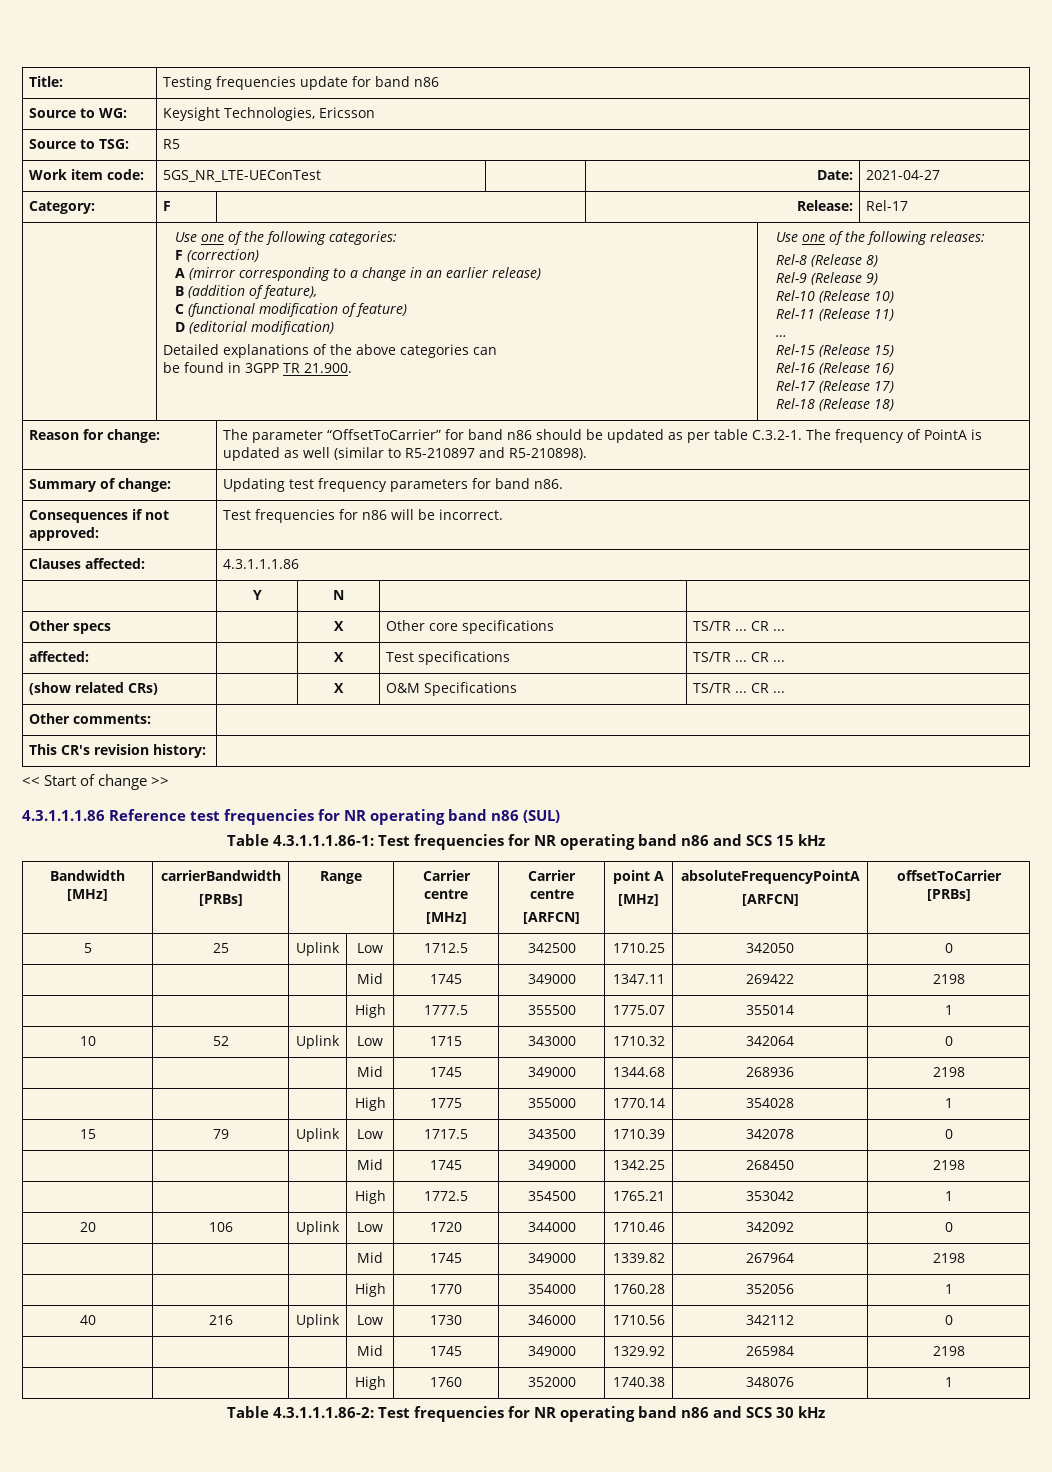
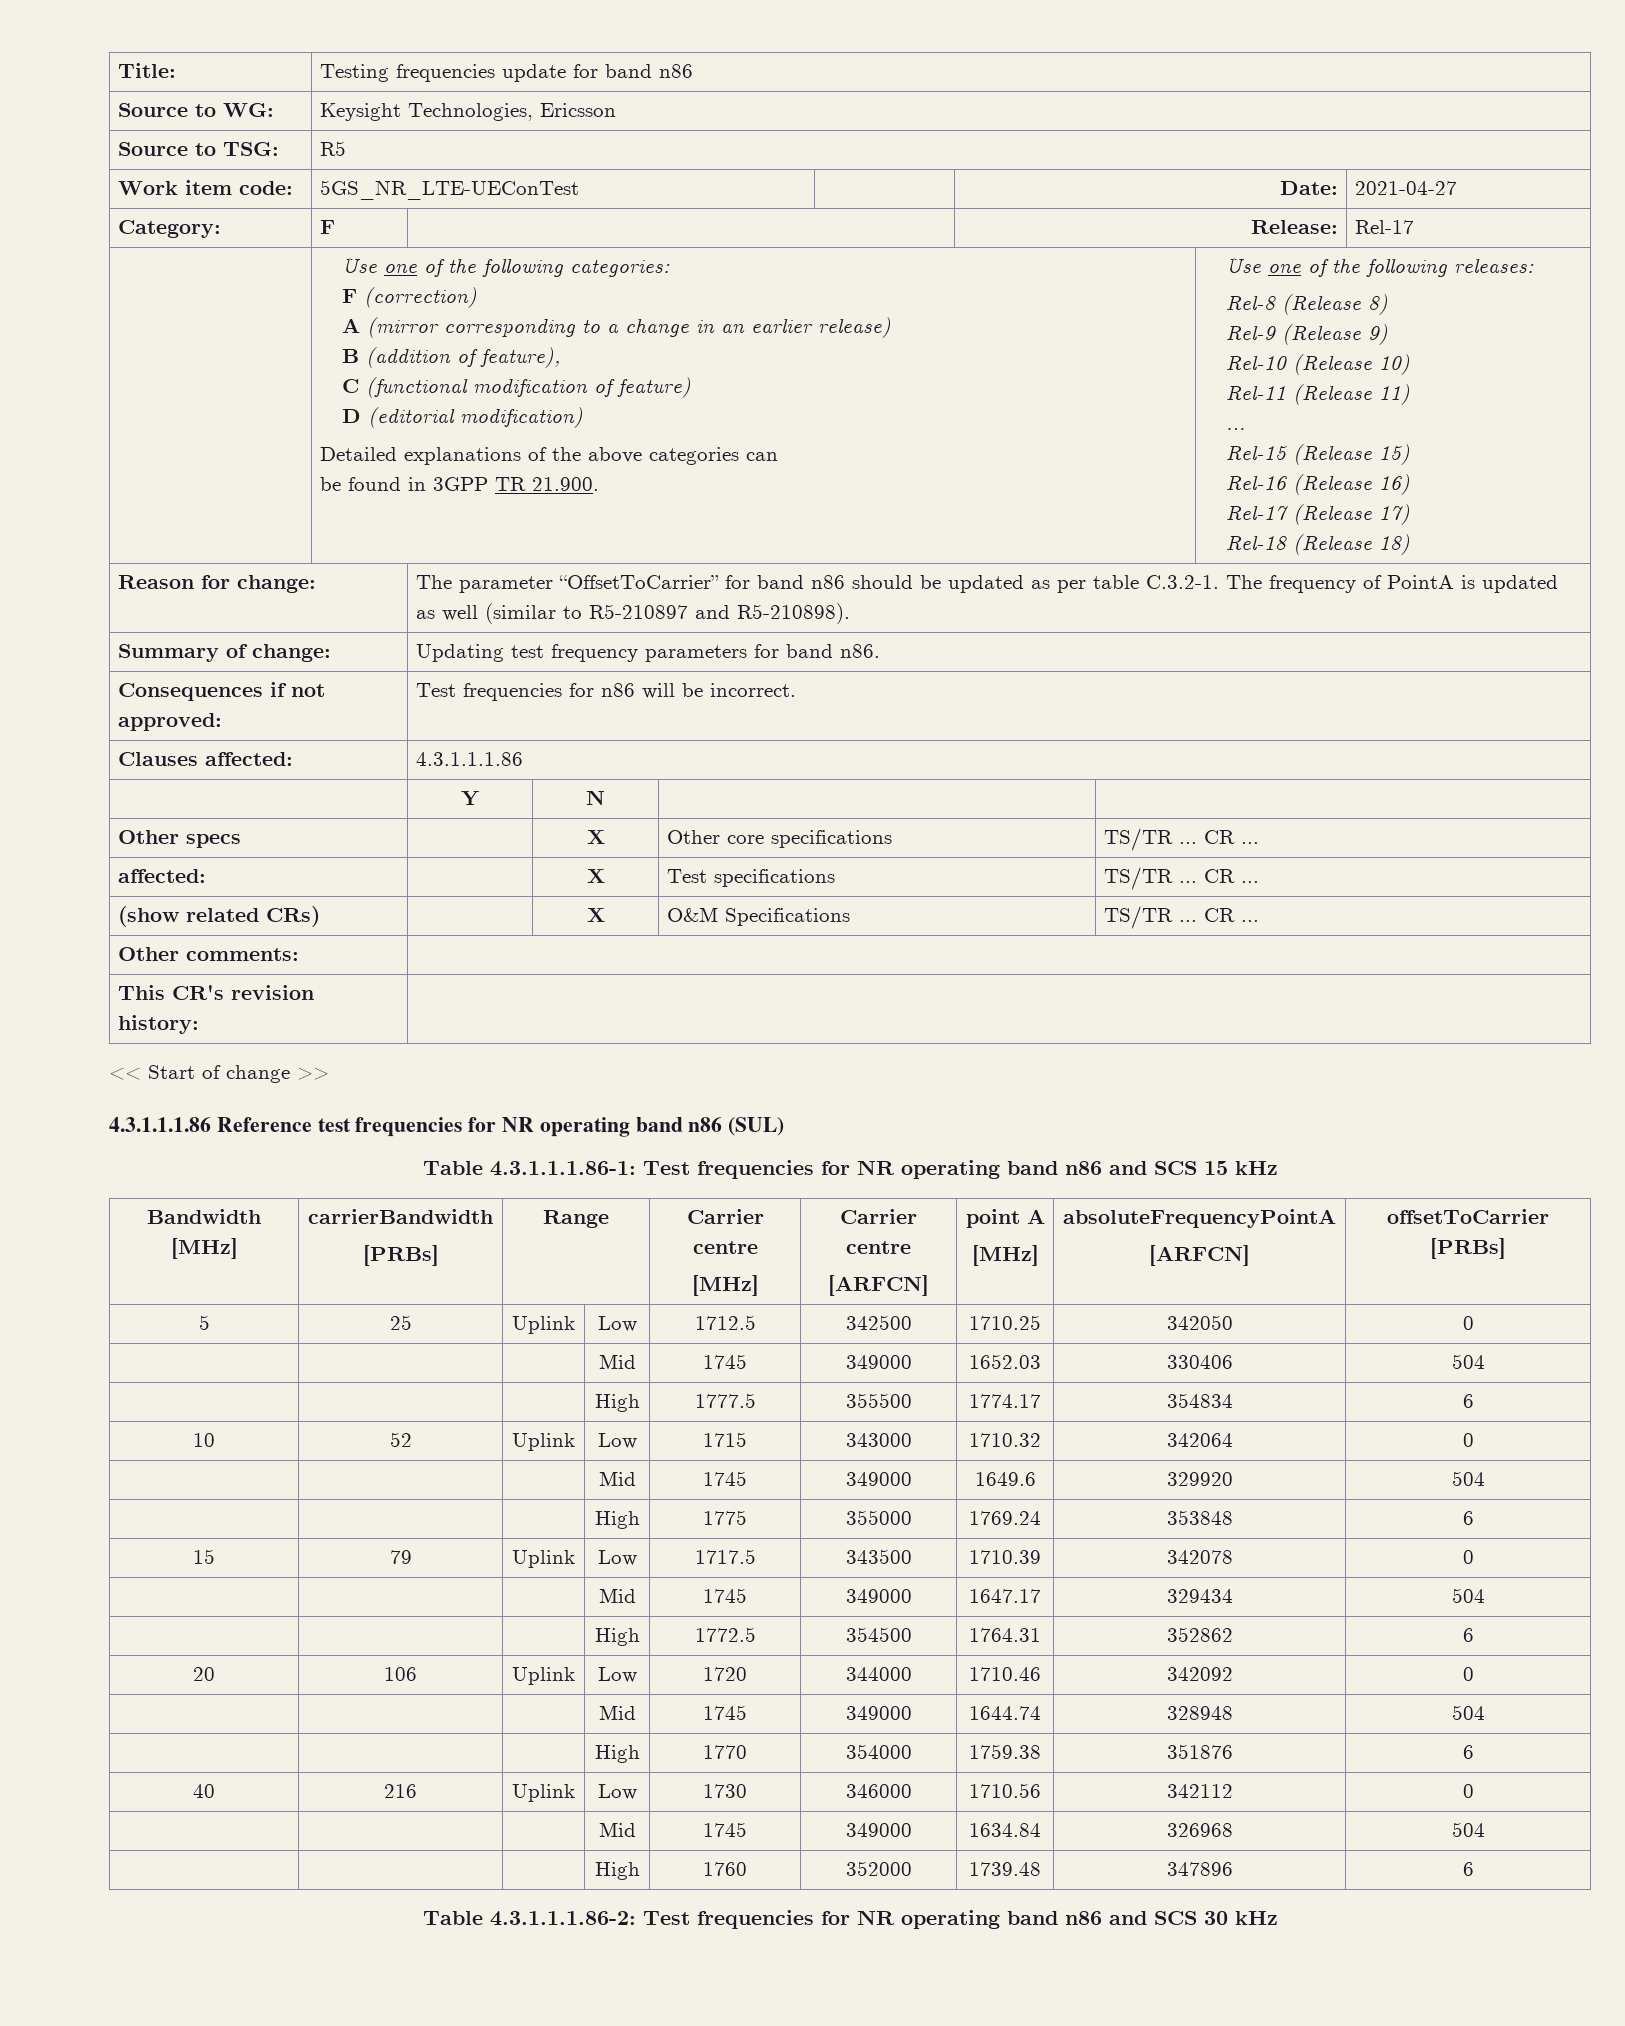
- | | | Mid | 1745 | 349000 | 1347.11 | 269422 | 2198
+ | | | Mid | 1745 | 349000 | 1652.03 | 330406 | 504
- | | | High | 1777.5 | 355500 | 1775.07 | 355014 | 1
+ | | | High | 1777.5 | 355500 | 1774.17 | 354834 | 6
- | | | Mid | 1745 | 349000 | 1344.68 | 268936 | 2198
+ | | | Mid | 1745 | 349000 | 1649.6 | 329920 | 504
- | | | High | 1775 | 355000 | 1770.14 | 354028 | 1
+ | | | High | 1775 | 355000 | 1769.24 | 353848 | 6
- | | | Mid | 1745 | 349000 | 1342.25 | 268450 | 2198
+ | | | Mid | 1745 | 349000 | 1647.17 | 329434 | 504
- | | | High | 1772.5 | 354500 | 1765.21 | 353042 | 1
+ | | | High | 1772.5 | 354500 | 1764.31 | 352862 | 6
- | | | Mid | 1745 | 349000 | 1339.82 | 267964 | 2198
+ | | | Mid | 1745 | 349000 | 1644.74 | 328948 | 504
- | | | High | 1770 | 354000 | 1760.28 | 352056 | 1
+ | | | High | 1770 | 354000 | 1759.38 | 351876 | 6
- | | | Mid | 1745 | 349000 | 1329.92 | 265984 | 2198
+ | | | Mid | 1745 | 349000 | 1634.84 | 326968 | 504
- | | | High | 1760 | 352000 | 1740.38 | 348076 | 1
+ | | | High | 1760 | 352000 | 1739.48 | 347896 | 6

